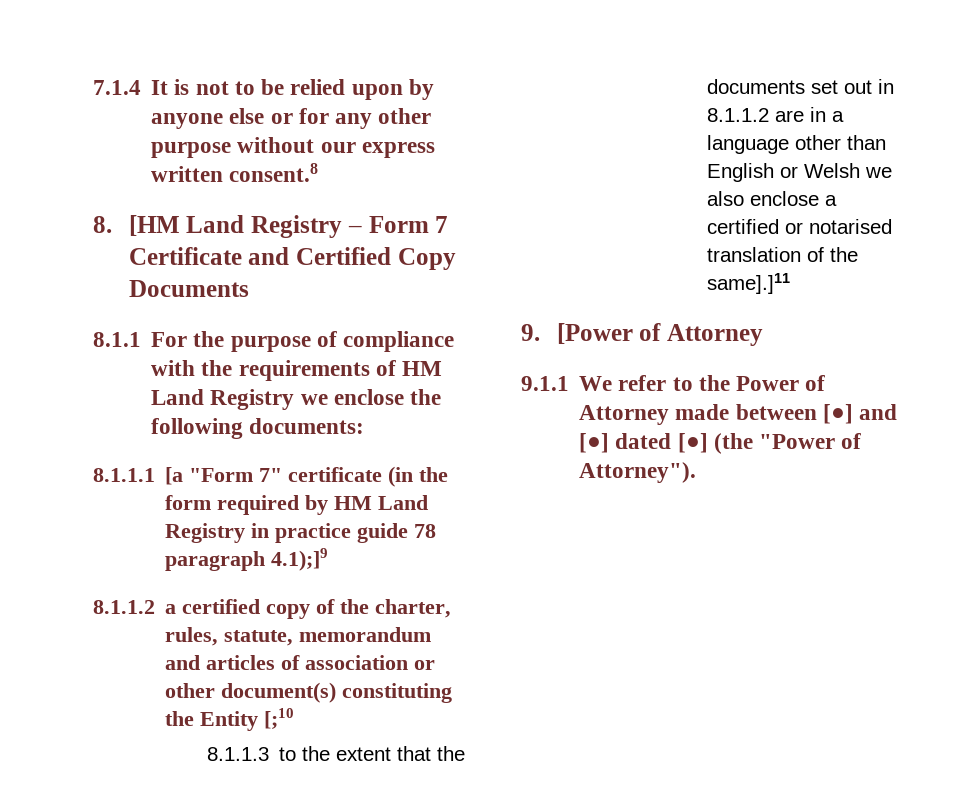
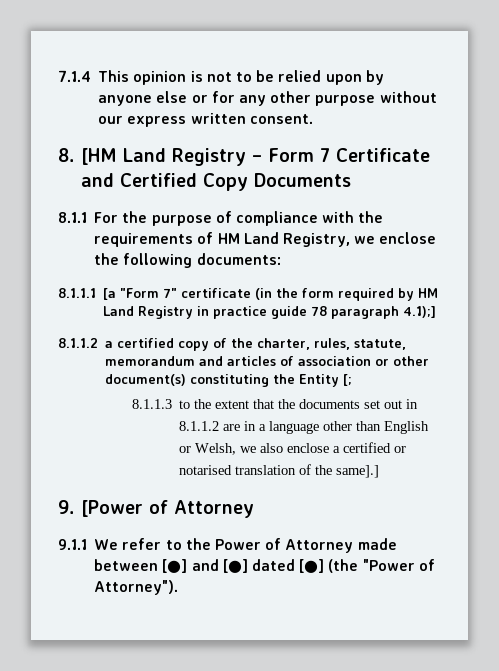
- 7.1.4 It is not to be relied upon by anyone else or for any other purpose without our express written consent.8
+ 7.1.4 This opinion is not to be relied upon by anyone else or for any other purpose without our express written consent.
- 8.1.1 For the purpose of compliance with the requirements of HM Land Registry we enclose the following documents:
+ 8.1.1 For the purpose of compliance with the requirements of HM Land Registry, we enclose the following documents:
- 8.1.1.1 [a "Form 7" certificate (in the form required by HM Land Registry in practice guide 78 paragraph 4.1);]9
+ 8.1.1.1 [a "Form 7" certificate (in the form required by HM Land Registry in practice guide 78 paragraph 4.1);]
- 8.1.1.2 a certified copy of the charter, rules, statute, memorandum and articles of association or other document(s) constituting the Entity [;10
+ 8.1.1.2 a certified copy of the charter, rules, statute, memorandum and articles of association or other document(s) constituting the Entity [;
- 8.1.1.3 to the extent that the documents set out in 8.1.1.2 are in a language other than English or Welsh we also enclose a certified or notarised translation of the same].]11
+ 8.1.1.3 to the extent that the documents set out in 8.1.1.2 are in a language other than English or Welsh, we also enclose a certified or notarised translation of the same].]

